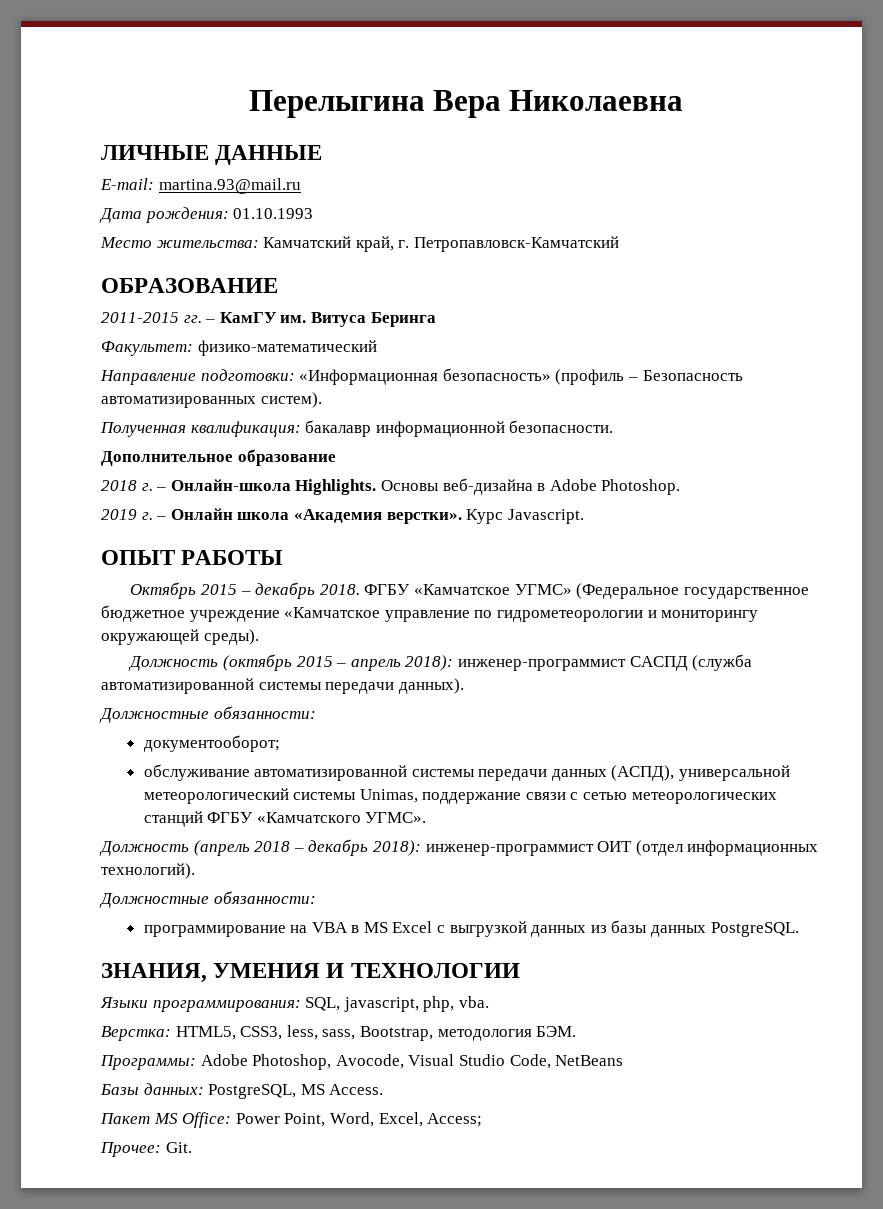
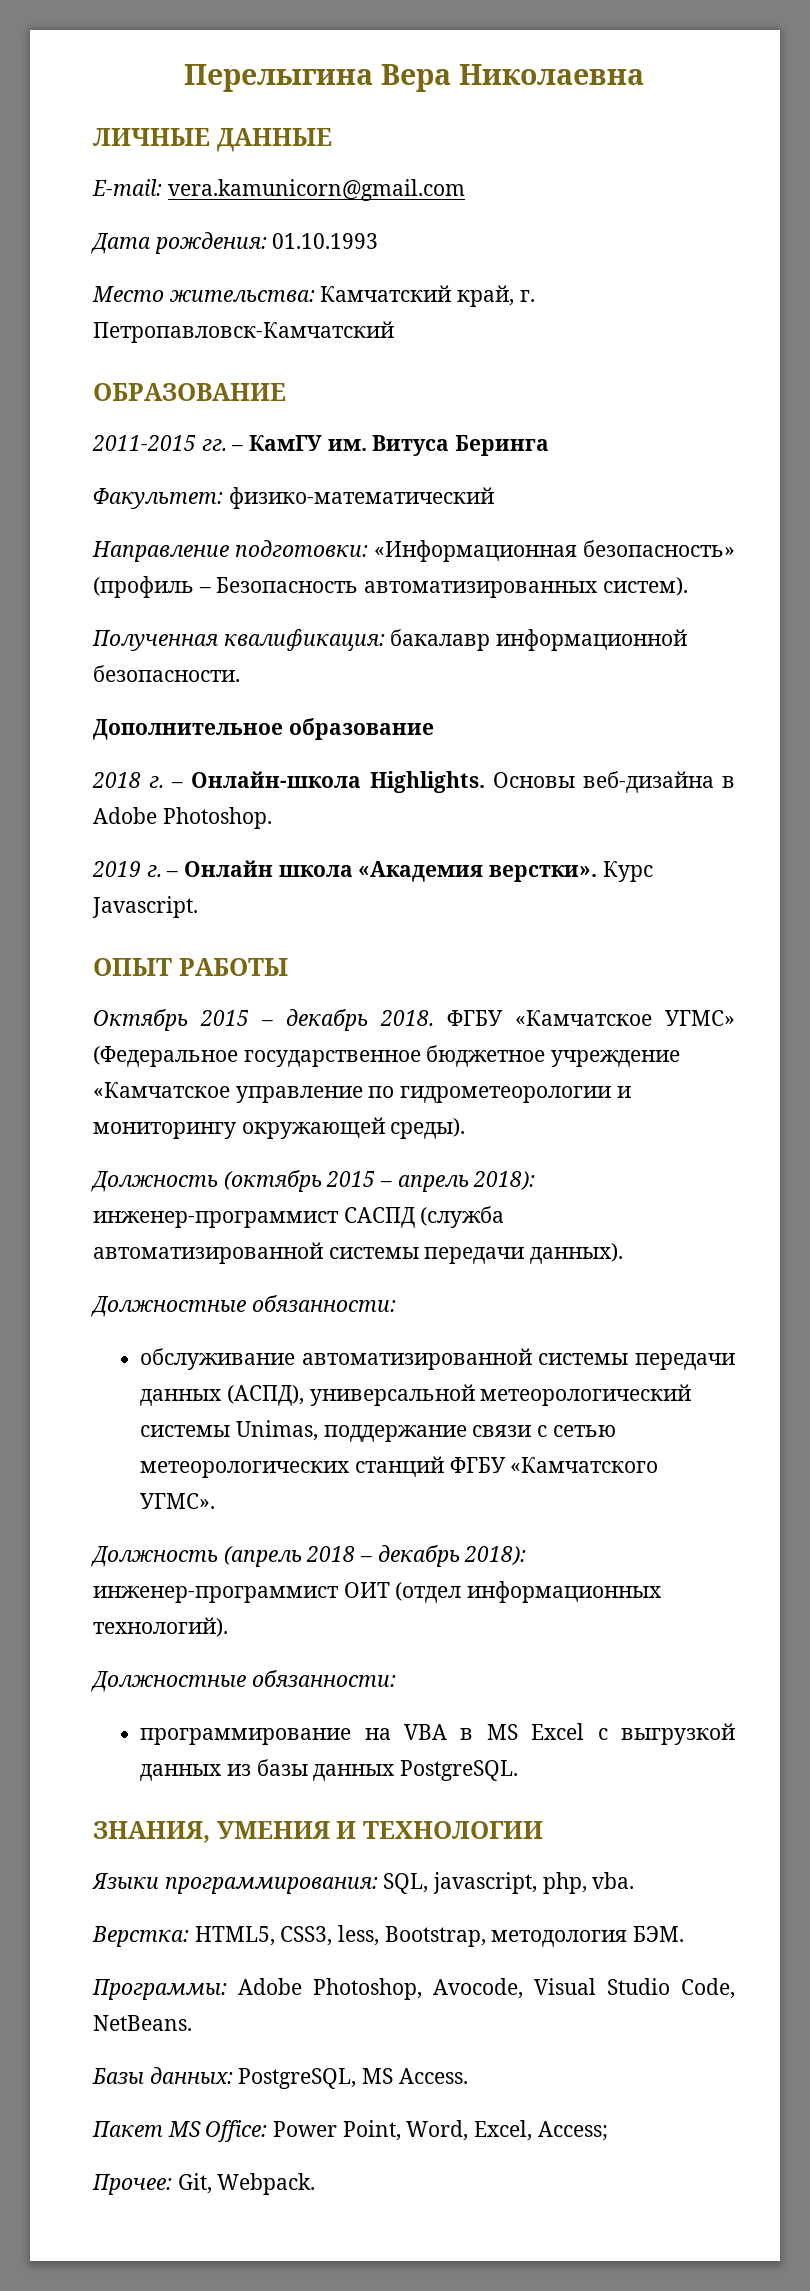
- E-mail: martina.93@mail.ru
+ E-mail: vera.kamunicorn@gmail.com
- документооборот;
- Верстка: HTML5, CSS3, less, sass, Bootstrap, методология БЭМ.
+ Верстка: HTML5, CSS3, less, Bootstrap, методология БЭМ.
- Программы: Adobe Photoshop, Avocode, Visual Studio Code, NetBeans
+ Программы: Adobe Photoshop, Avocode, Visual Studio Code, NetBeans.
- Прочее: Git.
+ Прочее: Git, Webpack.

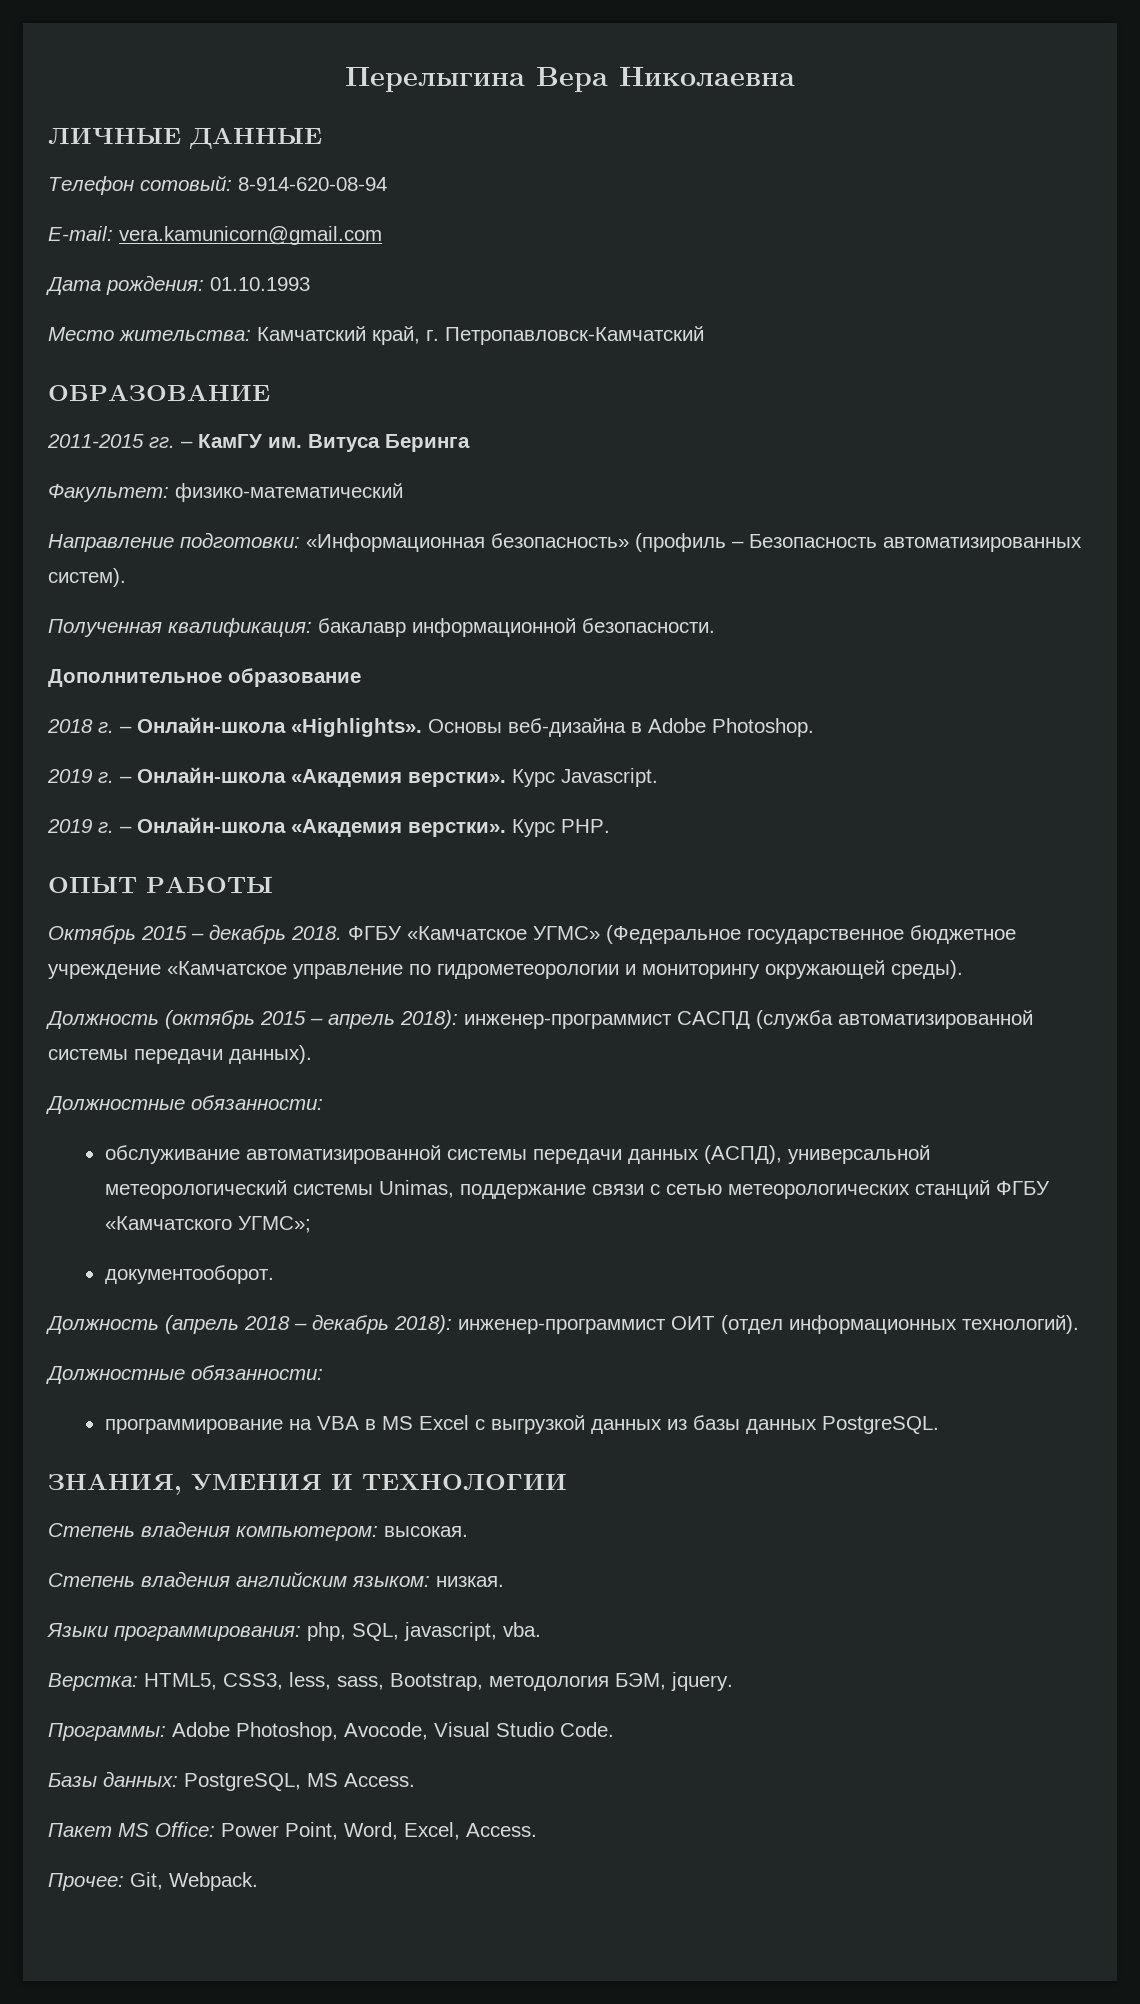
+ Телефон сотовый: 8-914-620-08-94
- 2018 г. – Онлайн-школа Highlights.
+ 2018 г. – Онлайн-школа «Highlights».
  Основы веб-дизайна в Adobe Photoshop.
- 2019 г. – Онлайн школа «Академия верстки».
+ 2019 г. – Онлайн-школа «Академия верстки».
+ 2019 г. – Онлайн-школа «Академия верстки». Курс PHP.
- обслуживание автоматизированной системы передачи данных (АСПД), универсальной метеорологический системы Unimas, поддержание связи с сетью метеорологических станций ФГБУ «Камчатского УГМС».
+ обслуживание автоматизированной системы передачи данных (АСПД), универсальной метеорологический системы Unimas, поддержание связи с сетью метеорологических станций ФГБУ «Камчатского УГМС»;
+ документооборот.
+ Степень владения компьютером: высокая.
+ Степень владения английским языком: низкая.
- Языки программирования: SQL, javascript, php, vba.
+ Языки программирования: php, SQL, javascript, vba.
- Верстка: HTML5, CSS3, less, Bootstrap, методология БЭМ.
+ Верстка: HTML5, CSS3, less, sass, Bootstrap, методология БЭМ, jquery.
- Программы: Adobe Photoshop, Avocode, Visual Studio Code, NetBeans.
+ Программы: Adobe Photoshop, Avocode, Visual Studio Code.
- Пакет MS Office: Power Point, Word, Excel, Access;
+ Пакет MS Office: Power Point, Word, Excel, Access.

